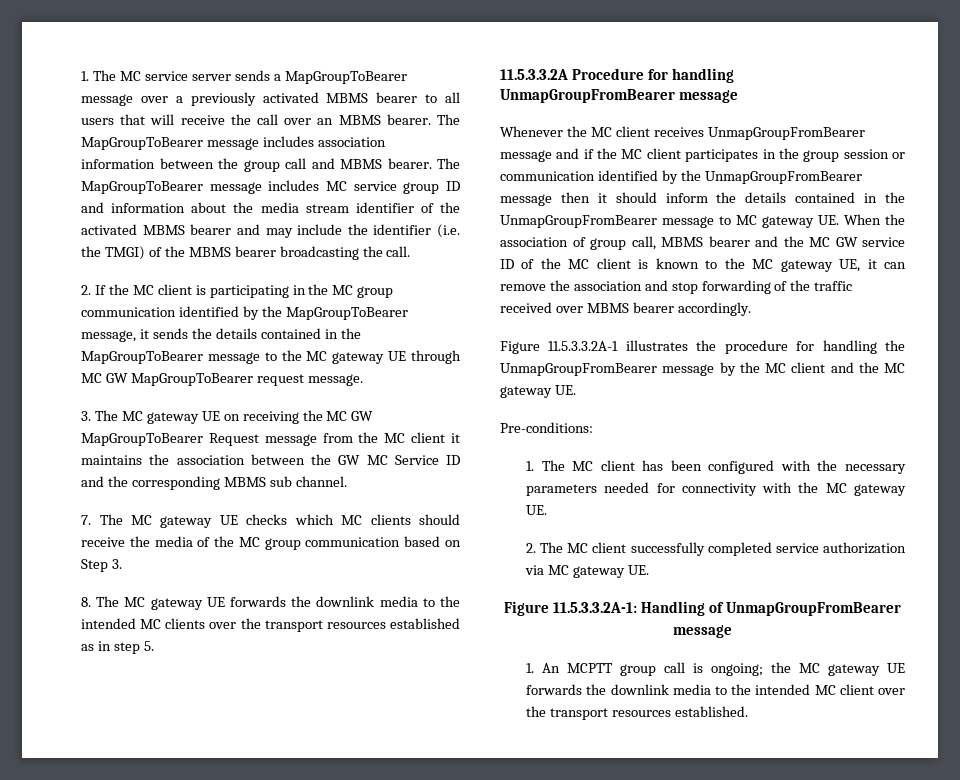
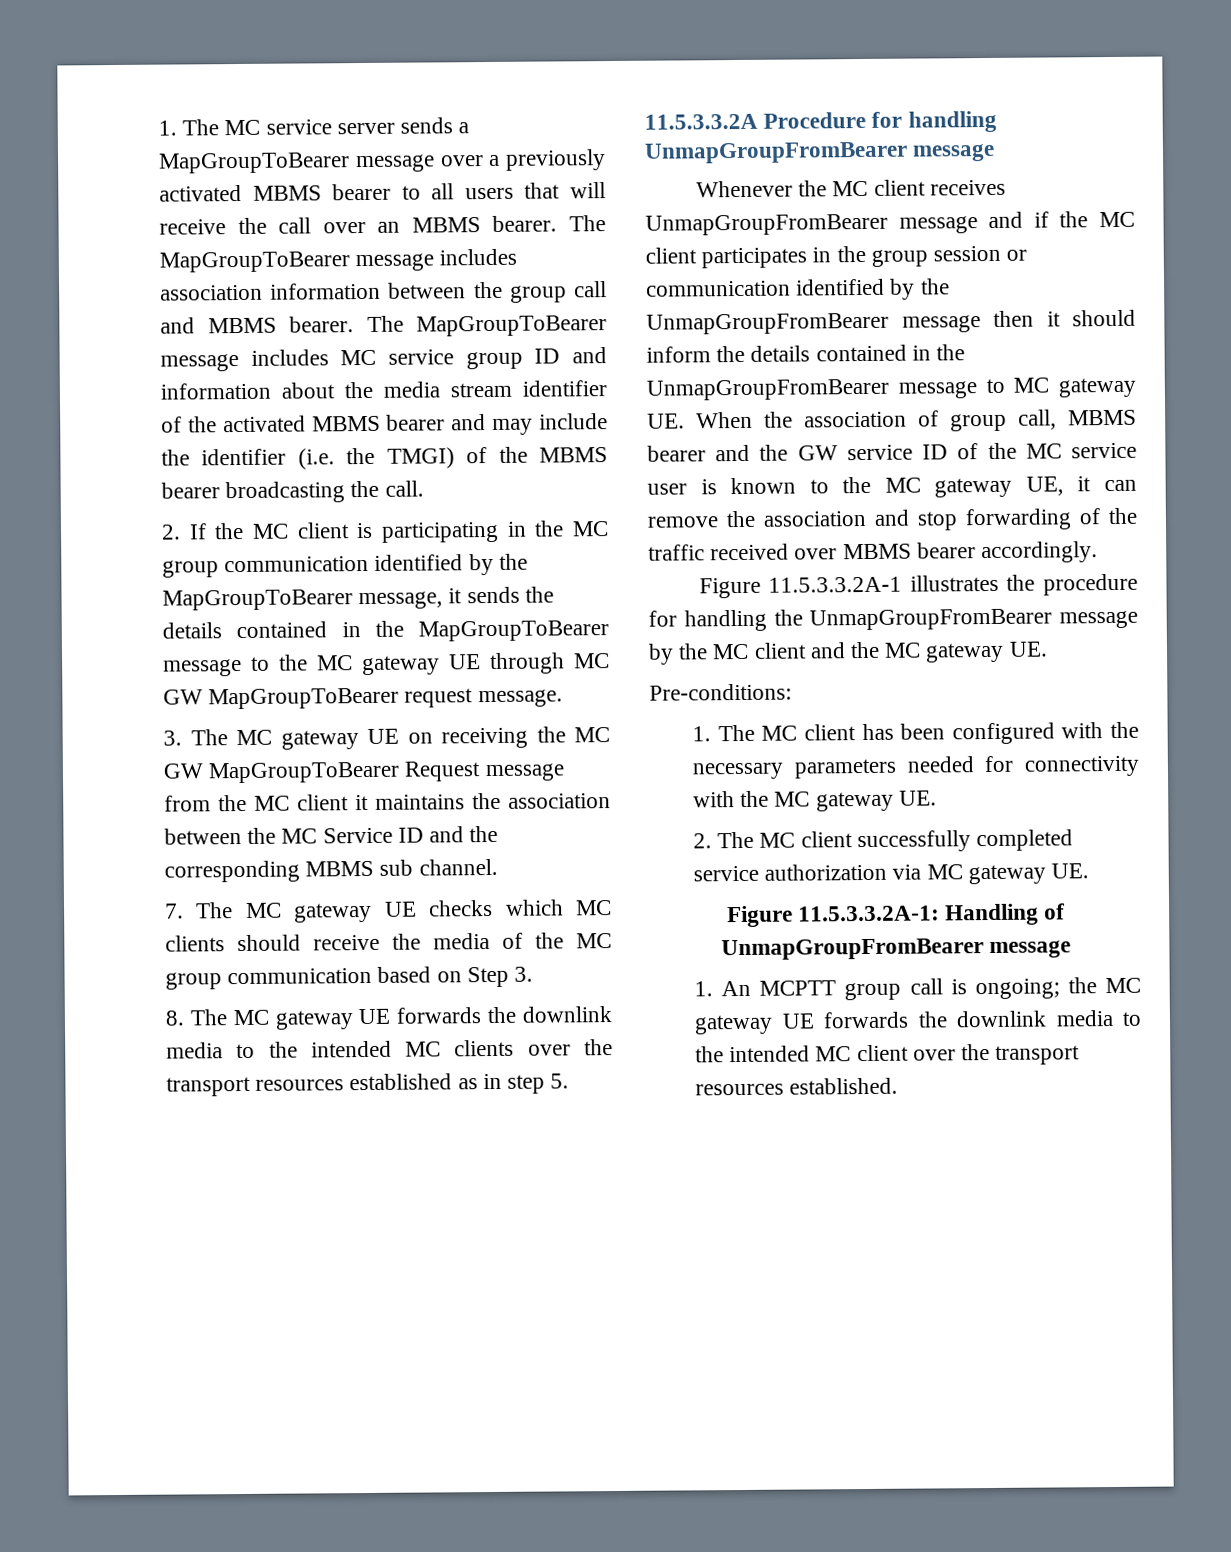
- 3. The MC gateway UE on receiving the MC GW MapGroupToBearer Request message from the MC client it maintains the association between the GW MC Service ID and the corresponding MBMS sub channel.
+ 3. The MC gateway UE on receiving the MC GW MapGroupToBearer Request message from the MC client it maintains the association between the MC Service ID and the corresponding MBMS sub channel.
- Whenever the MC client receives UnmapGroupFromBearer message and if the MC client participates in the group session or communication identified by the UnmapGroupFromBearer message then it should inform the details contained in the UnmapGroupFromBearer message to MC gateway UE. When the association of group call, MBMS bearer and the MC GW service ID of the MC client is known to the MC gateway UE, it can remove the association and stop forwarding of the traffic received over MBMS bearer accordingly.
+ Whenever the MC client receives UnmapGroupFromBearer message and if the MC client participates in the group session or communication identified by the UnmapGroupFromBearer message then it should inform the details contained in the UnmapGroupFromBearer message to MC gateway UE. When the association of group call, MBMS bearer and the GW service ID of the MC service user is known to the MC gateway UE, it can remove the association and stop forwarding of the traffic received over MBMS bearer accordingly.

